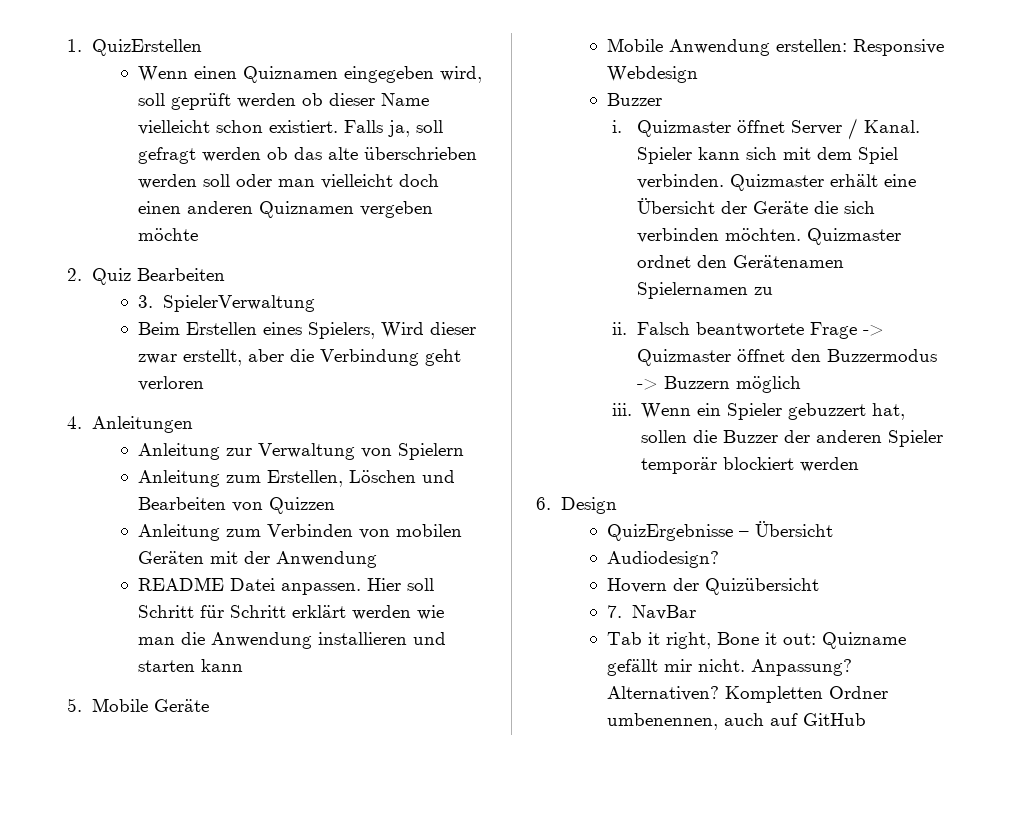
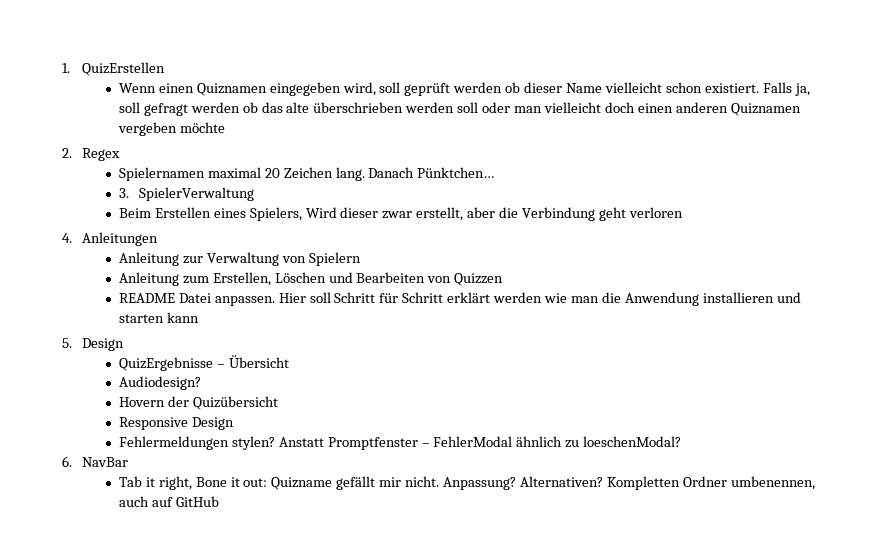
- 2. Quiz Bearbeiten
+ 2. Regex
+ Spielernamen maximal 20 Zeichen lang. Danach Pünktchen…
- Anleitung zum Verbinden von mobilen Geräten mit der Anwendung
- 5. Mobile Geräte
- Mobile Anwendung erstellen: Responsive Webdesign
- Buzzer
- i. Quizmaster öffnet Server / Kanal. Spieler kann sich mit dem Spiel verbinden. Quizmaster erhält eine Übersicht der Geräte die sich verbinden möchten. Quizmaster ordnet den Gerätenamen Spielernamen zu
- ii. Falsch beantwortete Frage -> Quizmaster öffnet den Buzzermodus -> Buzzern möglich
- iii. Wenn ein Spieler gebuzzert hat, sollen die Buzzer der anderen Spieler temporär blockiert werden
- 6. Design
+ 5. Design
- 7. NavBar
+ Responsive Design
+ Fehlermeldungen stylen? Anstatt Promptfenster – FehlerModal ähnlich zu loeschenModal?
+ 6. NavBar

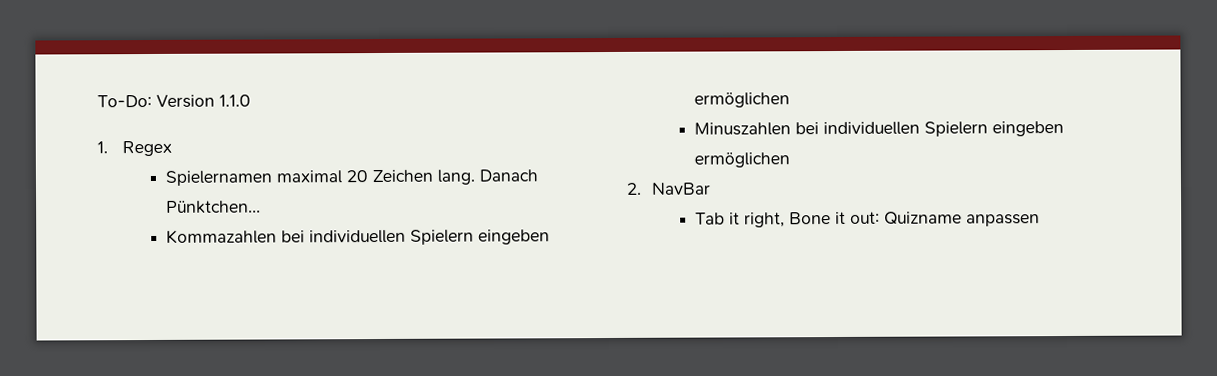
- 1. QuizErstellen
- Wenn einen Quiznamen eingegeben wird, soll geprüft werden ob dieser Name vielleicht schon existiert. Falls ja, soll gefragt werden ob das alte überschrieben werden soll oder man vielleicht doch einen anderen Quiznamen vergeben möchte
- 2. Regex
+ To-Do: Version 1.1.0
+ 1. Regex
- 3. SpielerVerwaltung
- Beim Erstellen eines Spielers, Wird dieser zwar erstellt, aber die Verbindung geht verloren
- 4. Anleitungen
- Anleitung zur Verwaltung von Spielern
- Anleitung zum Erstellen, Löschen und Bearbeiten von Quizzen
- README Datei anpassen. Hier soll Schritt für Schritt erklärt werden wie man die Anwendung installieren und starten kann
- 5. Design
- QuizErgebnisse – Übersicht
- Audiodesign?
- Hovern der Quizübersicht
- Responsive Design
- Fehlermeldungen stylen? Anstatt Promptfenster – FehlerModal ähnlich zu loeschenModal?
- 6. NavBar
+ Kommazahlen bei individuellen Spielern eingeben ermöglichen
+ Minuszahlen bei individuellen Spielern eingeben ermöglichen
+ 2. NavBar
- Tab it right, Bone it out: Quizname gefällt mir nicht. Anpassung? Alternativen? Kompletten Ordner umbenennen, auch auf GitHub
+ Tab it right, Bone it out: Quizname anpassen

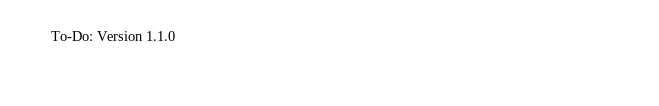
- 1. Regex
- Spielernamen maximal 20 Zeichen lang. Danach Pünktchen…
- Kommazahlen bei individuellen Spielern eingeben ermöglichen
- Minuszahlen bei individuellen Spielern eingeben ermöglichen
- 2. NavBar
- Tab it right, Bone it out: Quizname anpassen

